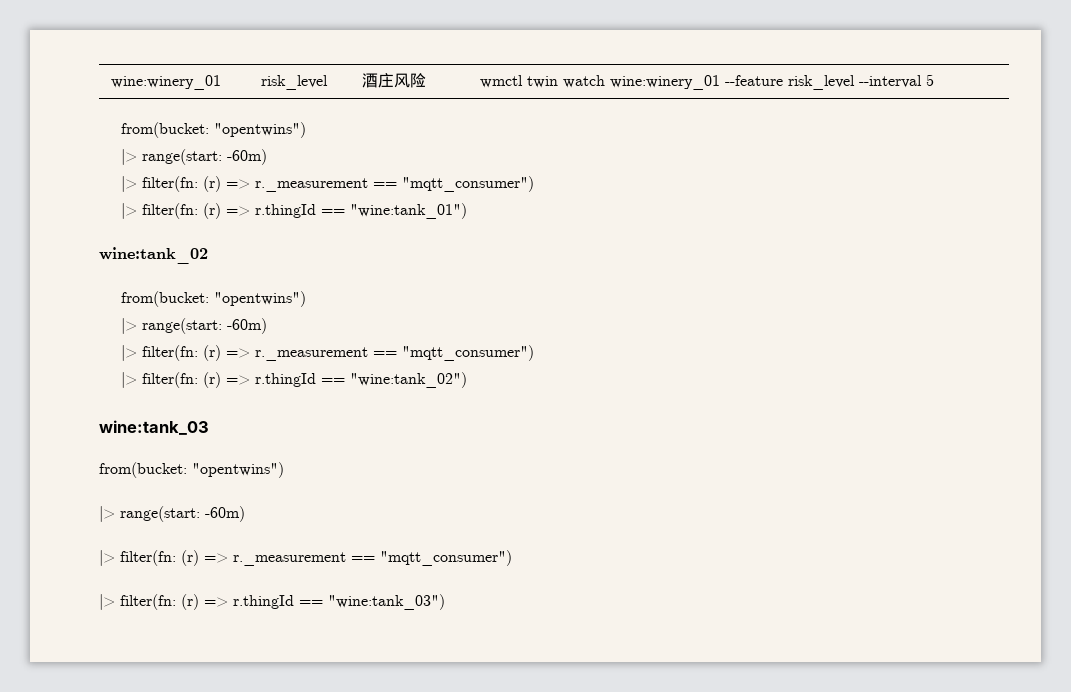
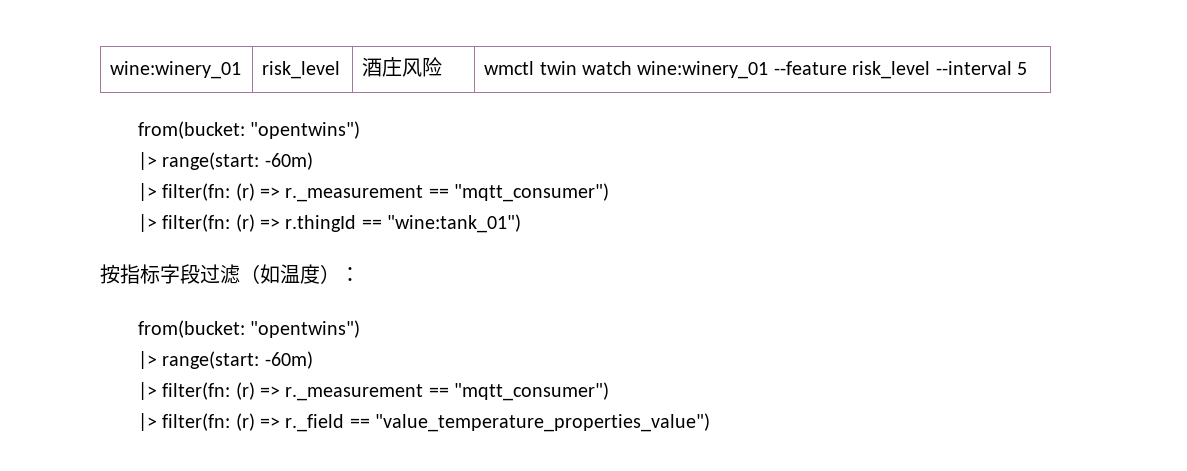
- wine:tank_02
+ 按指标字段过滤（如温度）：
- |> filter(fn: (r) => r.thingId == "wine:tank_02")
- wine:tank_03
- from(bucket: "opentwins")
- |> range(start: -60m)
- |> filter(fn: (r) => r._measurement == "mqtt_consumer")
- |> filter(fn: (r) => r.thingId == "wine:tank_03")
+ |> filter(fn: (r) => r._field == "value_temperature_properties_value")

